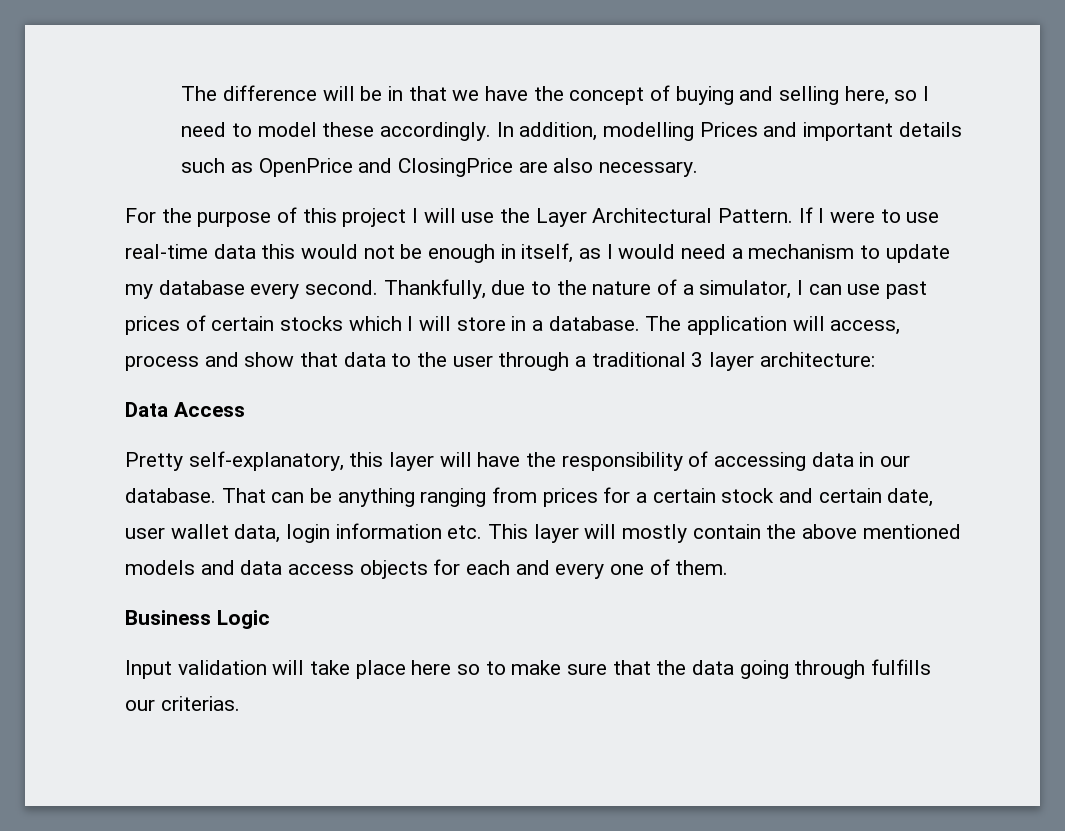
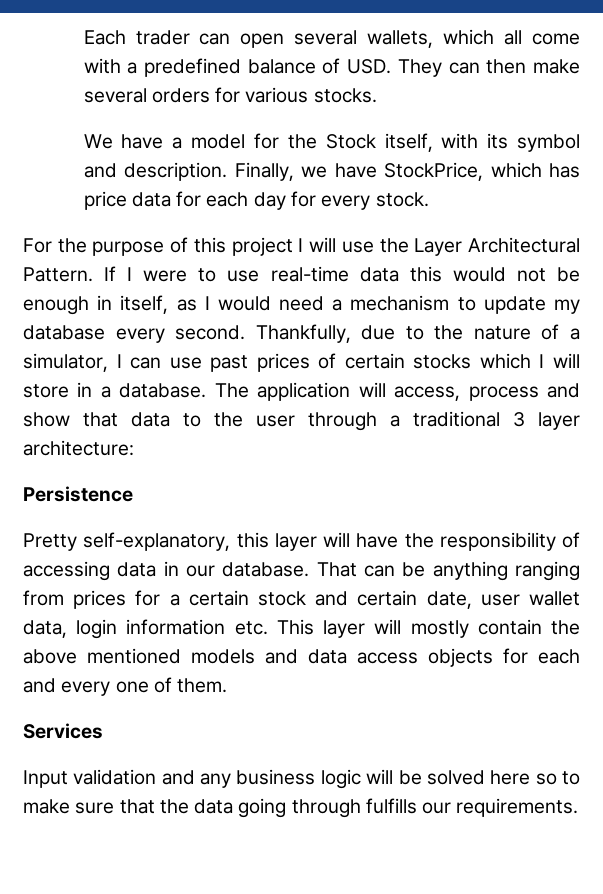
- The difference will be in that we have the concept of buying and selling here, so I need to model these accordingly. In addition, modelling Prices and important details such as OpenPrice and ClosingPrice are also necessary.
+ Each trader can open several wallets, which all come with a predefined balance of USD. They can then make several orders for various stocks.
+ We have a model for the Stock itself, with its symbol and description. Finally, we have StockPrice, which has price data for each day for every stock.
- Data Access
+ Persistence
- Business Logic
+ Services
- Input validation will take place here so to make sure that the data going through fulfills our criterias.
+ Input validation and any business logic will be solved here so to make sure that the data going through fulfills our requirements.

